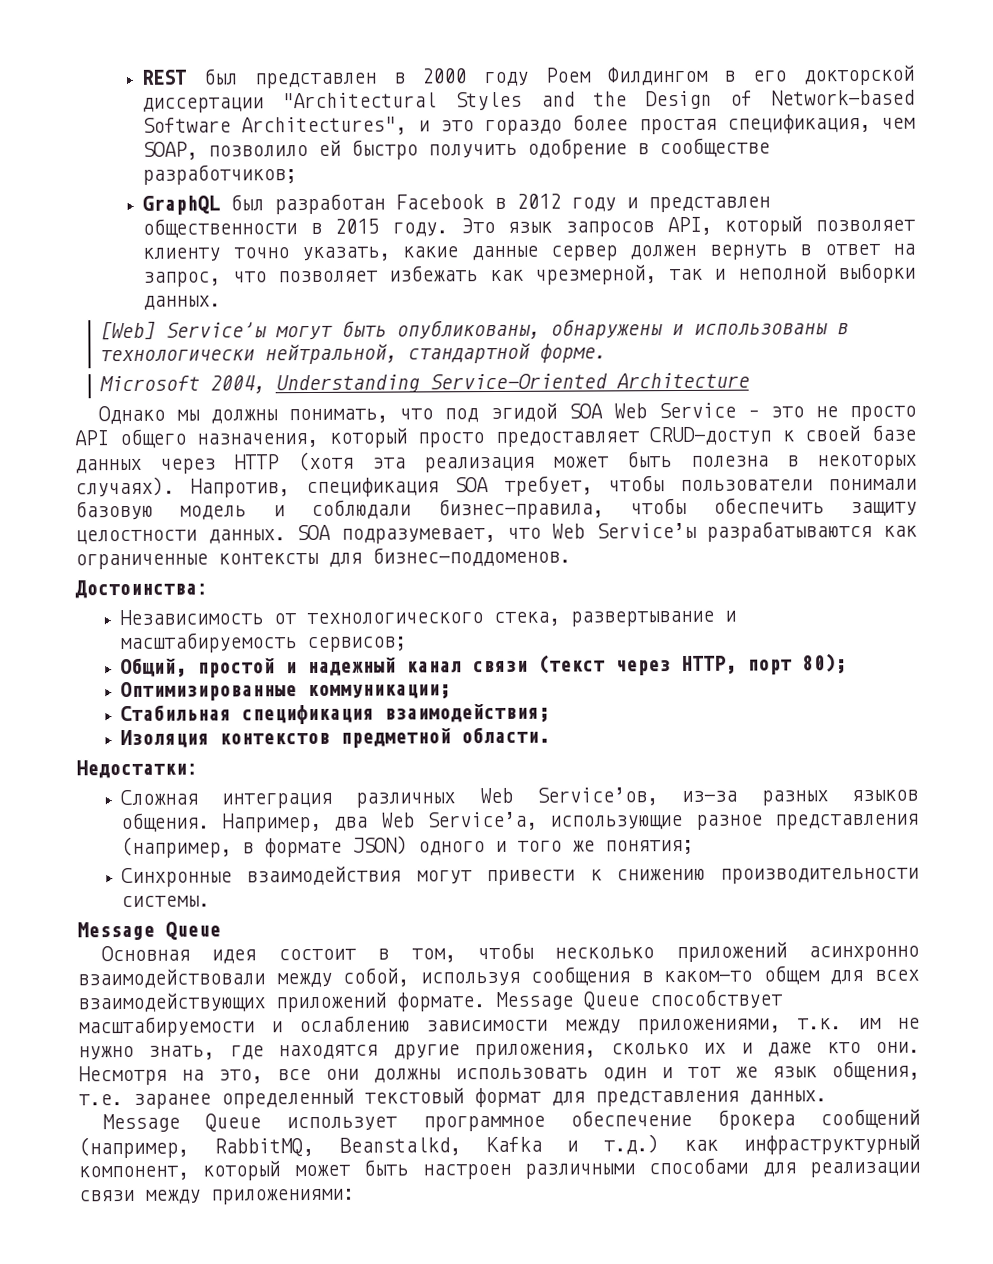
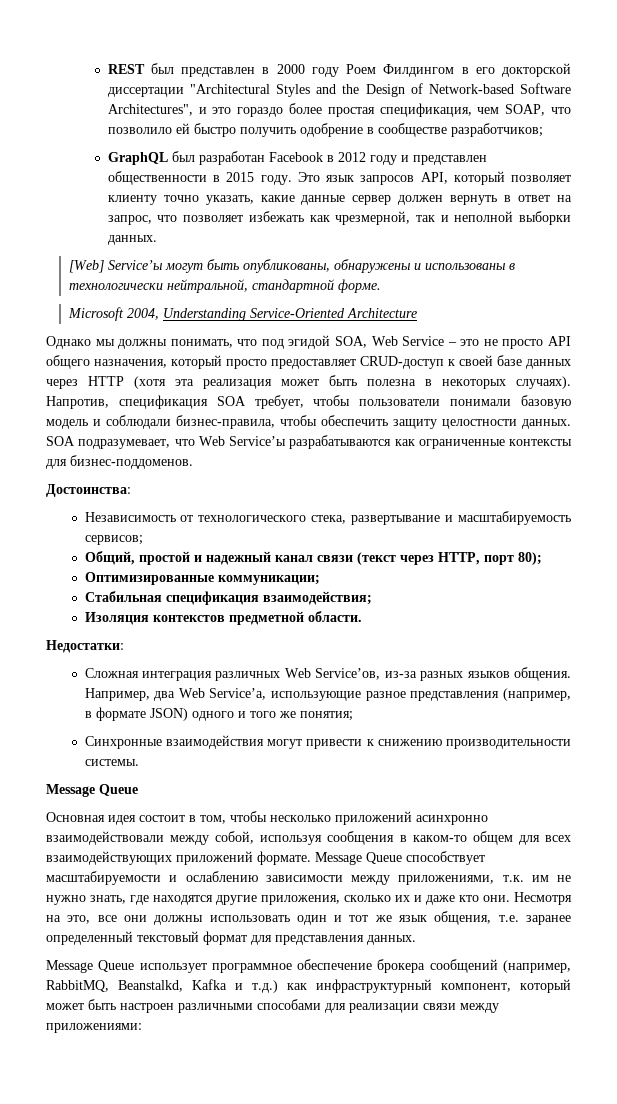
- REST был представлен в 2000 году Роем Филдингом в его докторской диссертации "Architectural Styles and the Design of Network-based Software Architectures", и это гораздо более простая спецификация, чем SOAP, позволило ей быстро получить одобрение в сообществе разработчиков;
+ REST был представлен в 2000 году Роем Филдингом в его докторской диссертации "Architectural Styles and the Design of Network-based Software Architectures", и это гораздо более простая спецификация, чем SOAP, что позволило ей быстро получить одобрение в сообществе разработчиков;
- Однако мы должны понимать, что под эгидой SOA Web Service – это не просто API общего назначения, который просто предоставляет CRUD-доступ к своей базе данных через HTTP (хотя эта реализация может быть полезна в некоторых случаях).
+ Однако мы должны понимать, что под эгидой SOA, Web Service – это не просто API общего назначения, который просто предоставляет CRUD-доступ к своей базе данных через HTTP (хотя эта реализация может быть полезна в некоторых случаях).

